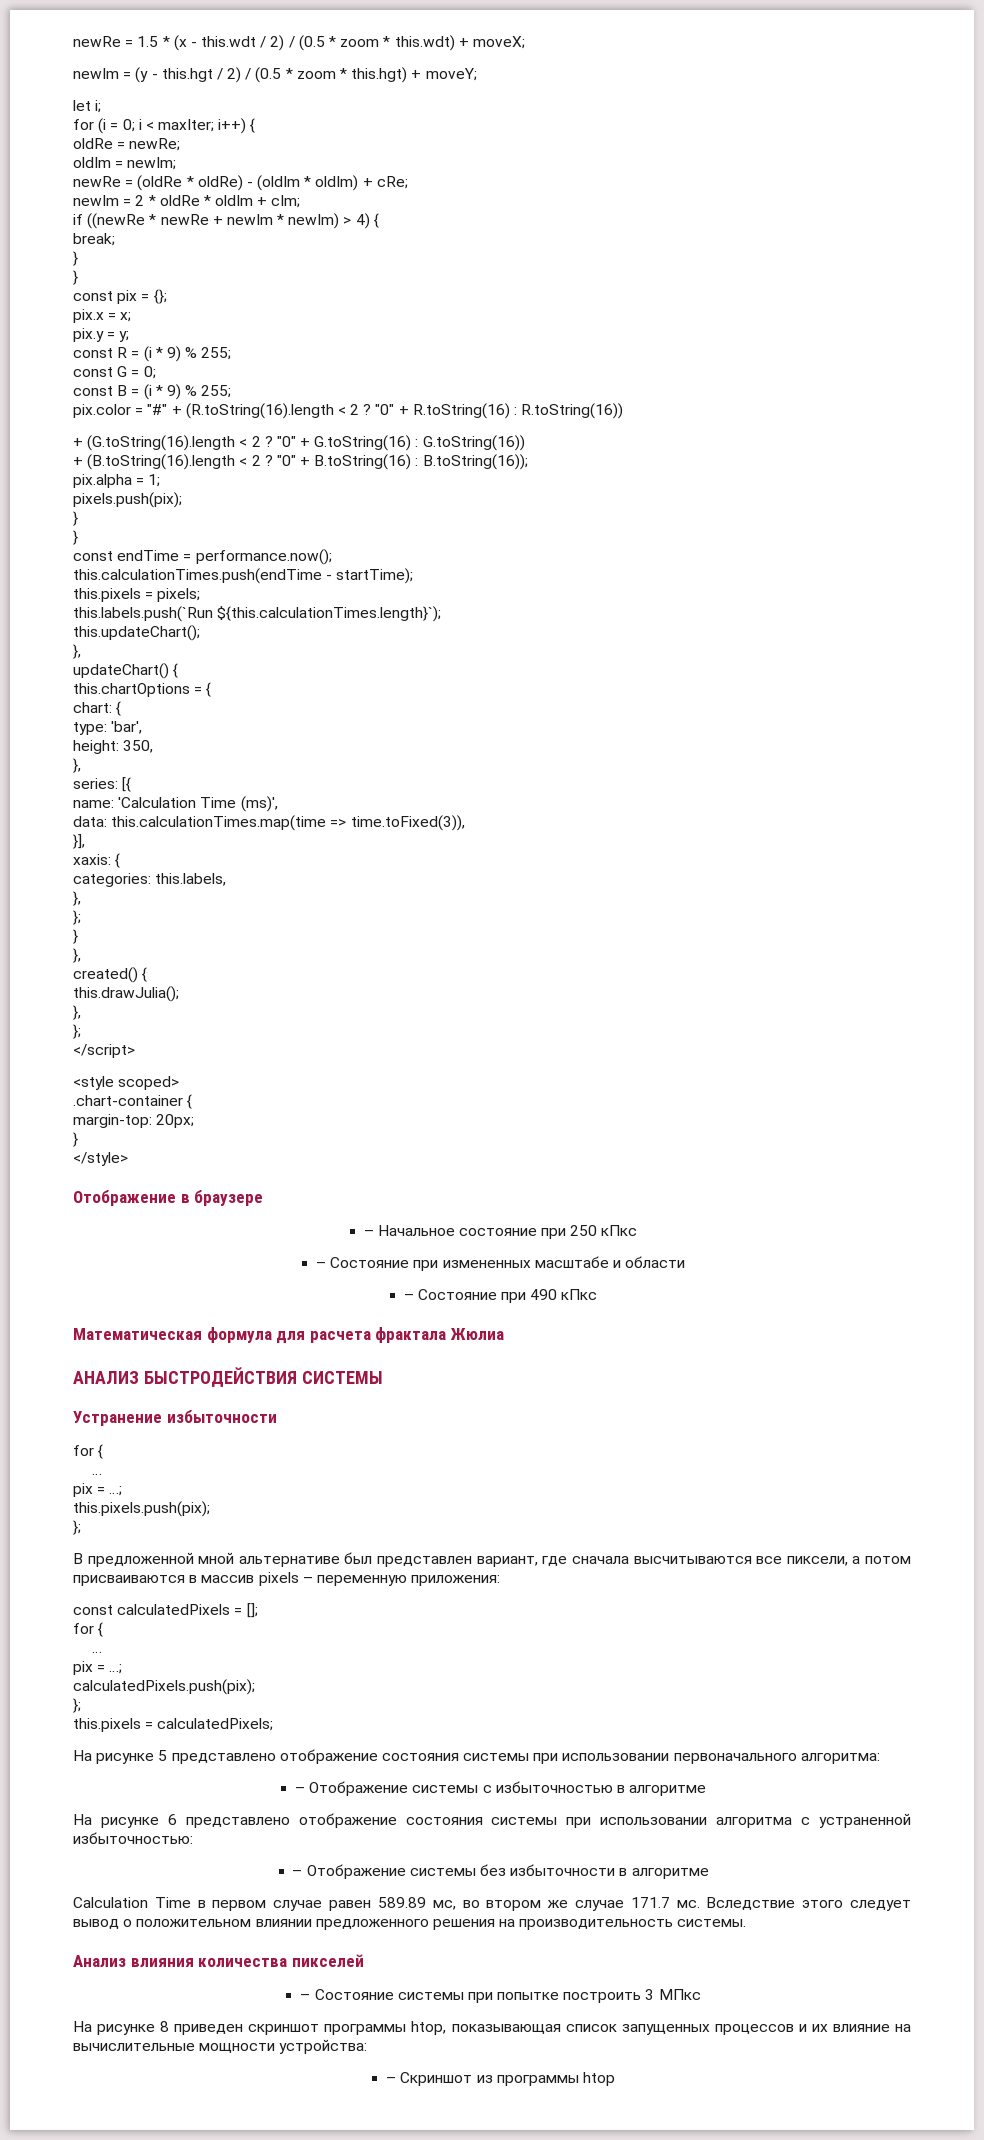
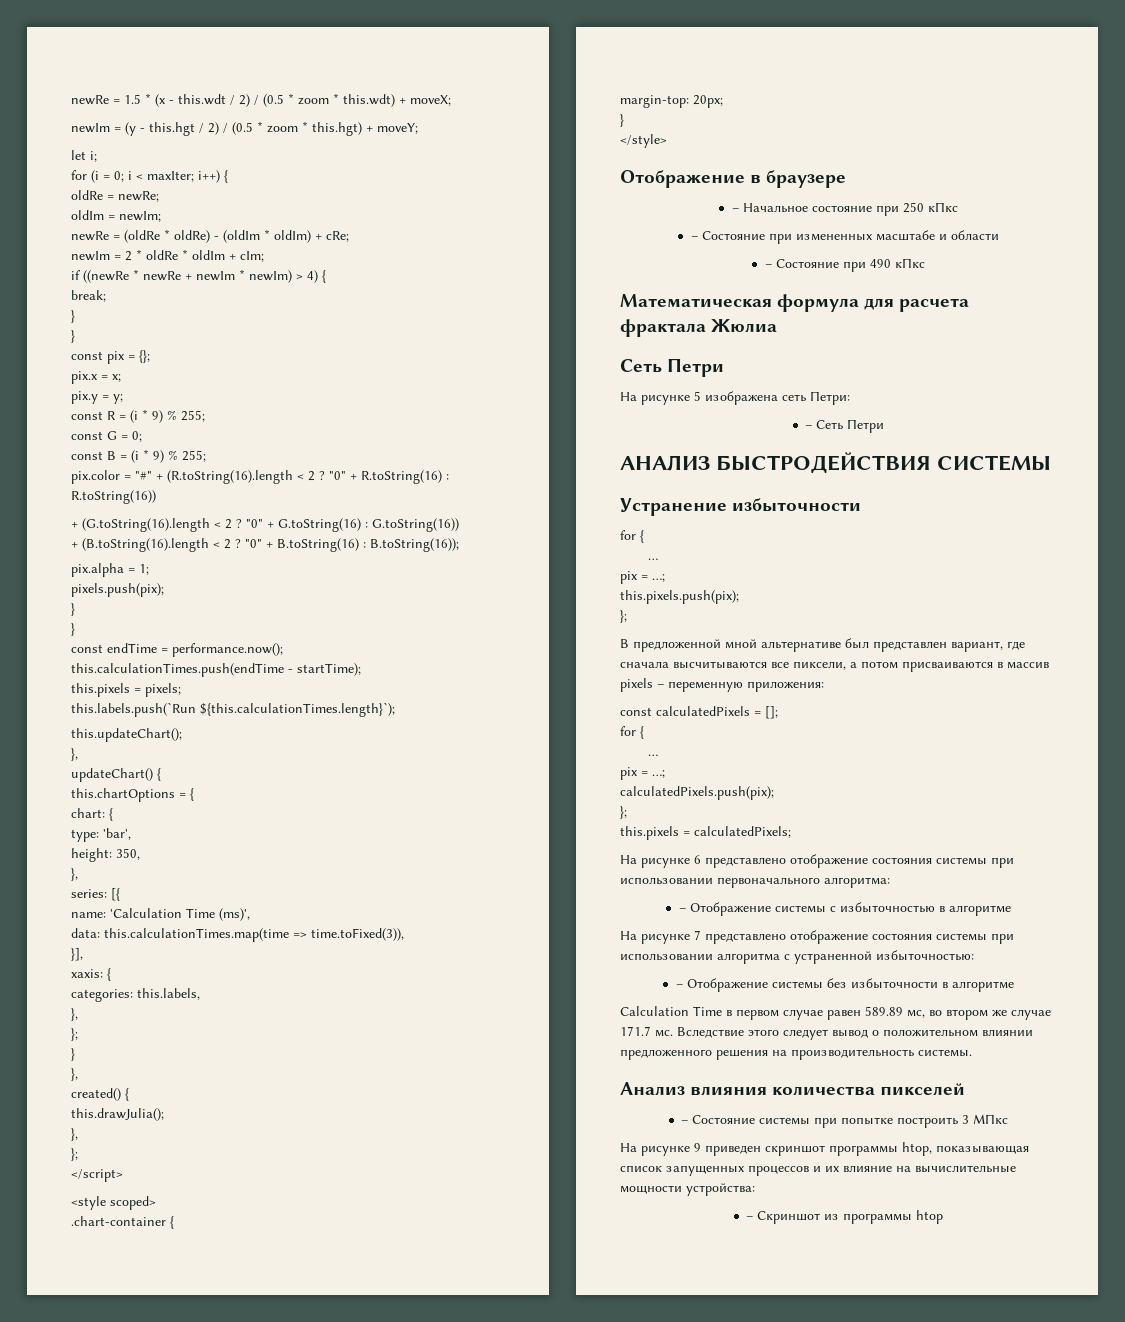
  Математическая формула для расчета фрактала Жюлиа
+ Сеть Петри
+ На рисунке 5 изображена сеть Петри:
+ – Сеть Петри
- На рисунке 5 представлено отображение состояния системы при использовании первоначального алгоритма:
+ На рисунке 6 представлено отображение состояния системы при использовании первоначального алгоритма:
- На рисунке 6 представлено отображение состояния системы при использовании алгоритма с устраненной избыточностью:
+ На рисунке 7 представлено отображение состояния системы при использовании алгоритма с устраненной избыточностью:
- На рисунке 8 приведен скриншот программы htop, показывающая список запущенных процессов и их влияние на вычислительные мощности устройства:
+ На рисунке 9 приведен скриншот программы htop, показывающая список запущенных процессов и их влияние на вычислительные мощности устройства:

